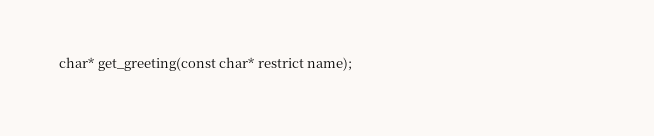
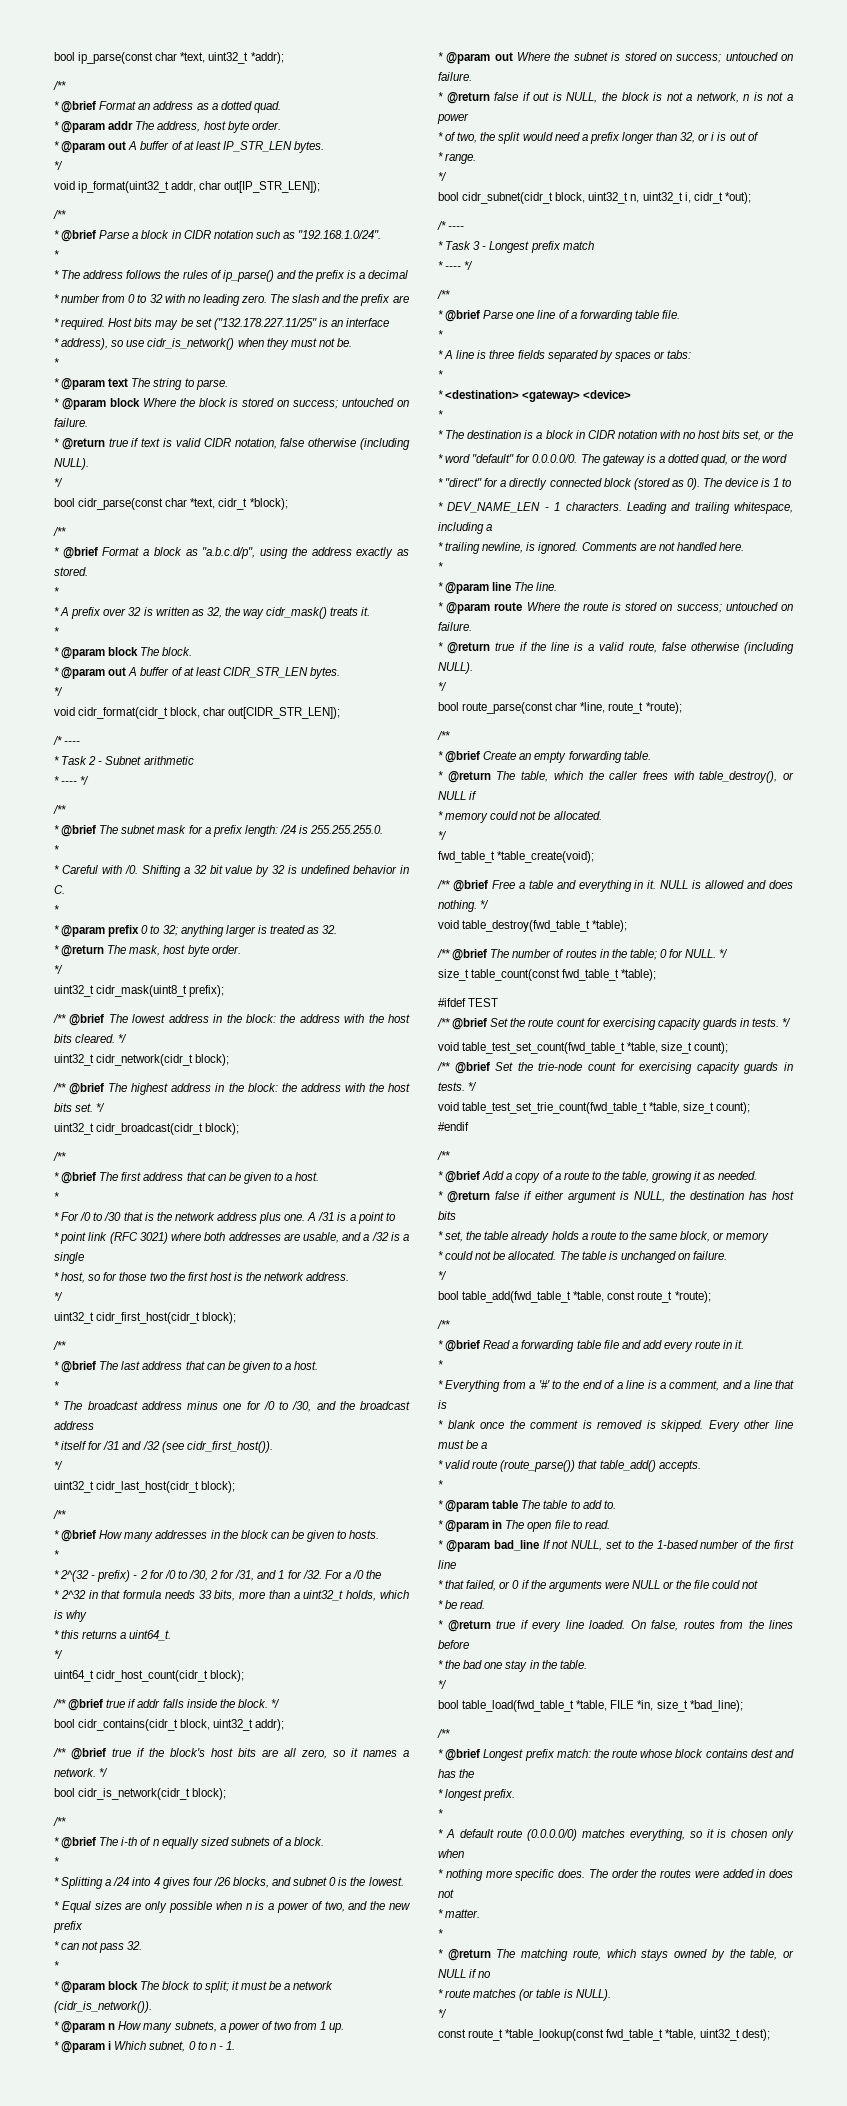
- char* get_greeting(const char* restrict name);
+ bool ip_parse(const char *text, uint32_t *addr);
+ /**
+ * @brief Format an address as a dotted quad.
+ * @param addr The address, host byte order.
+ * @param out A buffer of at least IP_STR_LEN bytes.
+ */
+ void ip_format(uint32_t addr, char out[IP_STR_LEN]);
+ /**
+ * @brief Parse a block in CIDR notation such as "192.168.1.0/24".
+ *
+ * The address follows the rules of ip_parse() and the prefix is a decimal
+ * number from 0 to 32 with no leading zero. The slash and the prefix are
+ * required. Host bits may be set ("132.178.227.11/25" is an interface
+ * address), so use cidr_is_network() when they must not be.
+ *
+ * @param text The string to parse.
+ * @param block Where the block is stored on success; untouched on failure.
+ * @return true if text is valid CIDR notation, false otherwise (including NULL).
+ */
+ bool cidr_parse(const char *text, cidr_t *block);
+ /**
+ * @brief Format a block as "a.b.c.d/p", using the address exactly as stored.
+ *
+ * A prefix over 32 is written as 32, the way cidr_mask() treats it.
+ *
+ * @param block The block.
+ * @param out A buffer of at least CIDR_STR_LEN bytes.
+ */
+ void cidr_format(cidr_t block, char out[CIDR_STR_LEN]);
+ /* ----
+ * Task 2 - Subnet arithmetic
+ * ---- */
+ /**
+ * @brief The subnet mask for a prefix length: /24 is 255.255.255.0.
+ *
+ * Careful with /0. Shifting a 32 bit value by 32 is undefined behavior in C.
+ *
+ * @param prefix 0 to 32; anything larger is treated as 32.
+ * @return The mask, host byte order.
+ */
+ uint32_t cidr_mask(uint8_t prefix);
+ /** @brief The lowest address in the block: the address with the host bits cleared. */
+ uint32_t cidr_network(cidr_t block);
+ /** @brief The highest address in the block: the address with the host bits set. */
+ uint32_t cidr_broadcast(cidr_t block);
+ /**
+ * @brief The first address that can be given to a host.
+ *
+ * For /0 to /30 that is the network address plus one. A /31 is a point to
+ * point link (RFC 3021) where both addresses are usable, and a /32 is a single
+ * host, so for those two the first host is the network address.
+ */
+ uint32_t cidr_first_host(cidr_t block);
+ /**
+ * @brief The last address that can be given to a host.
+ *
+ * The broadcast address minus one for /0 to /30, and the broadcast address
+ * itself for /31 and /32 (see cidr_first_host()).
+ */
+ uint32_t cidr_last_host(cidr_t block);
+ /**
+ * @brief How many addresses in the block can be given to hosts.
+ *
+ * 2^(32 - prefix) - 2 for /0 to /30, 2 for /31, and 1 for /32. For a /0 the
+ * 2^32 in that formula needs 33 bits, more than a uint32_t holds, which is why
+ * this returns a uint64_t.
+ */
+ uint64_t cidr_host_count(cidr_t block);
+ /** @brief true if addr falls inside the block. */
+ bool cidr_contains(cidr_t block, uint32_t addr);
+ /** @brief true if the block's host bits are all zero, so it names a network. */
+ bool cidr_is_network(cidr_t block);
+ /**
+ * @brief The i-th of n equally sized subnets of a block.
+ *
+ * Splitting a /24 into 4 gives four /26 blocks, and subnet 0 is the lowest.
+ * Equal sizes are only possible when n is a power of two, and the new prefix
+ * can not pass 32.
+ *
+ * @param block The block to split; it must be a network (cidr_is_network()).
+ * @param n How many subnets, a power of two from 1 up.
+ * @param i Which subnet, 0 to n - 1.
+ * @param out Where the subnet is stored on success; untouched on failure.
+ * @return false if out is NULL, the block is not a network, n is not a power
+ * of two, the split would need a prefix longer than 32, or i is out of
+ * range.
+ */
+ bool cidr_subnet(cidr_t block, uint32_t n, uint32_t i, cidr_t *out);
+ /* ----
+ * Task 3 - Longest prefix match
+ * ---- */
+ /**
+ * @brief Parse one line of a forwarding table file.
+ *
+ * A line is three fields separated by spaces or tabs:
+ *
+ * <destination> <gateway> <device>
+ *
+ * The destination is a block in CIDR notation with no host bits set, or the
+ * word "default" for 0.0.0.0/0. The gateway is a dotted quad, or the word
+ * "direct" for a directly connected block (stored as 0). The device is 1 to
+ * DEV_NAME_LEN - 1 characters. Leading and trailing whitespace, including a
+ * trailing newline, is ignored. Comments are not handled here.
+ *
+ * @param line The line.
+ * @param route Where the route is stored on success; untouched on failure.
+ * @return true if the line is a valid route, false otherwise (including NULL).
+ */
+ bool route_parse(const char *line, route_t *route);
+ /**
+ * @brief Create an empty forwarding table.
+ * @return The table, which the caller frees with table_destroy(), or NULL if
+ * memory could not be allocated.
+ */
+ fwd_table_t *table_create(void);
+ /** @brief Free a table and everything in it. NULL is allowed and does nothing. */
+ void table_destroy(fwd_table_t *table);
+ /** @brief The number of routes in the table; 0 for NULL. */
+ size_t table_count(const fwd_table_t *table);
+ #ifdef TEST
+ /** @brief Set the route count for exercising capacity guards in tests. */
+ void table_test_set_count(fwd_table_t *table, size_t count);
+ /** @brief Set the trie-node count for exercising capacity guards in tests. */
+ void table_test_set_trie_count(fwd_table_t *table, size_t count);
+ #endif
+ /**
+ * @brief Add a copy of a route to the table, growing it as needed.
+ * @return false if either argument is NULL, the destination has host bits
+ * set, the table already holds a route to the same block, or memory
+ * could not be allocated. The table is unchanged on failure.
+ */
+ bool table_add(fwd_table_t *table, const route_t *route);
+ /**
+ * @brief Read a forwarding table file and add every route in it.
+ *
+ * Everything from a '#' to the end of a line is a comment, and a line that is
+ * blank once the comment is removed is skipped. Every other line must be a
+ * valid route (route_parse()) that table_add() accepts.
+ *
+ * @param table The table to add to.
+ * @param in The open file to read.
+ * @param bad_line If not NULL, set to the 1-based number of the first line
+ * that failed, or 0 if the arguments were NULL or the file could not
+ * be read.
+ * @return true if every line loaded. On false, routes from the lines before
+ * the bad one stay in the table.
+ */
+ bool table_load(fwd_table_t *table, FILE *in, size_t *bad_line);
+ /**
+ * @brief Longest prefix match: the route whose block contains dest and has the
+ * longest prefix.
+ *
+ * A default route (0.0.0.0/0) matches everything, so it is chosen only when
+ * nothing more specific does. The order the routes were added in does not
+ * matter.
+ *
+ * @return The matching route, which stays owned by the table, or NULL if no
+ * route matches (or table is NULL).
+ */
+ const route_t *table_lookup(const fwd_table_t *table, uint32_t dest);

